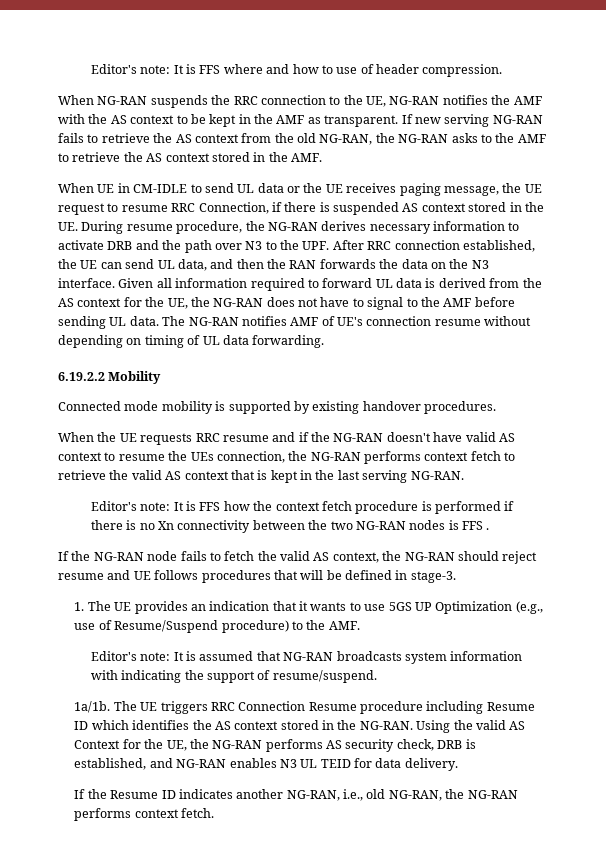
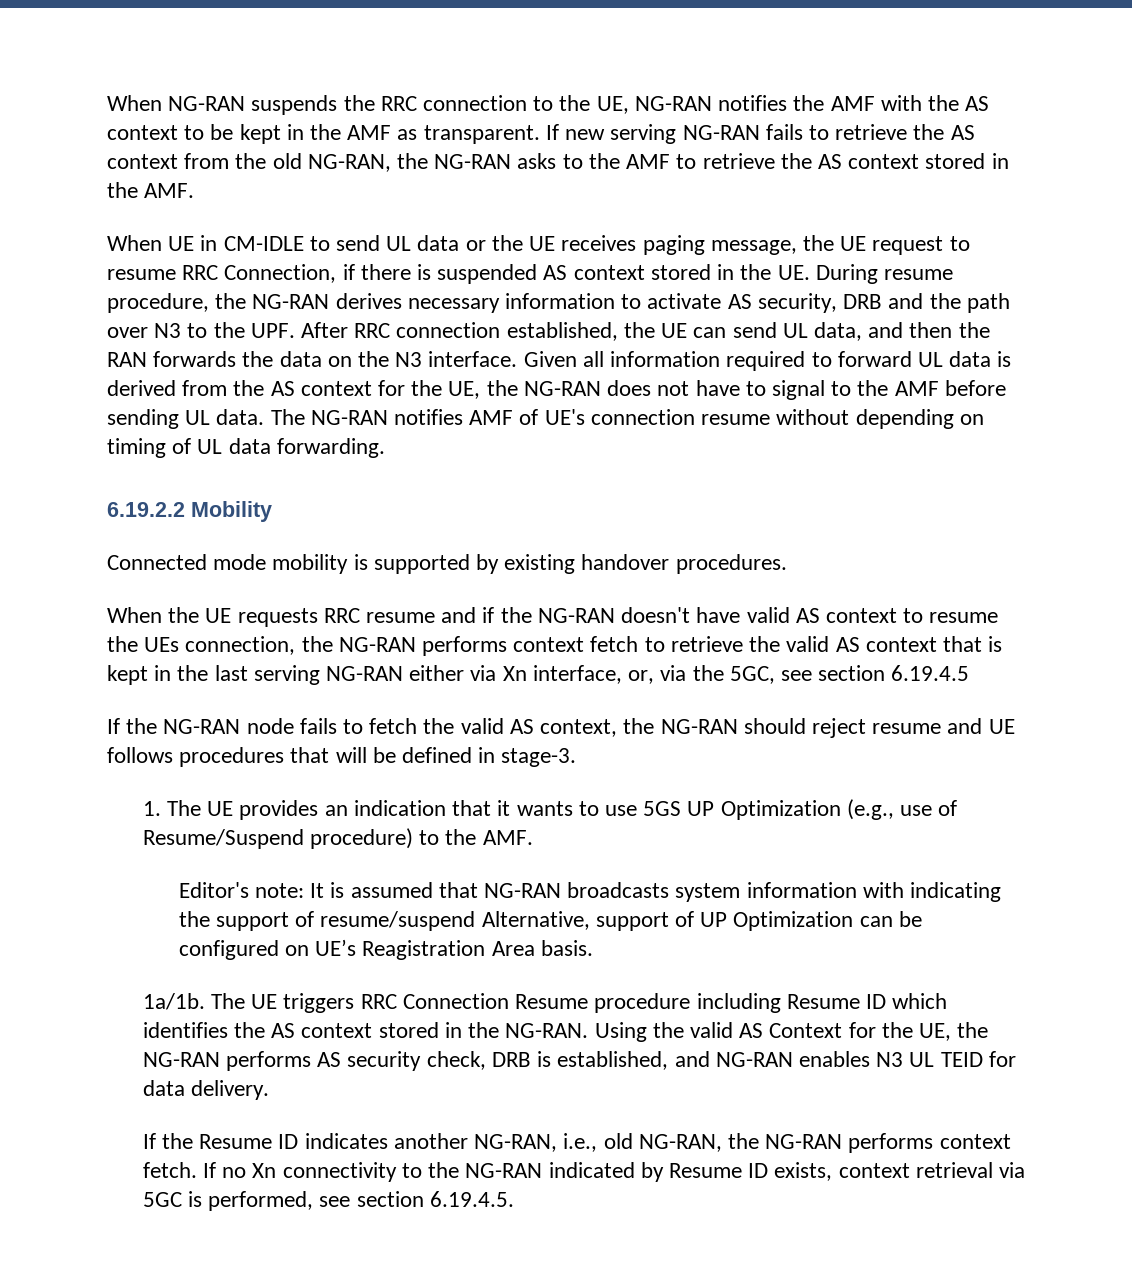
- Editor's note: It is FFS where and how to use of header compression.
- When UE in CM-IDLE to send UL data or the UE receives paging message, the UE request to resume RRC Connection, if there is suspended AS context stored in the UE. During resume procedure, the NG-RAN derives necessary information to activate DRB and the path over N3 to the UPF. After RRC connection established, the UE can send UL data, and then the RAN forwards the data on the N3 interface.
+ When UE in CM-IDLE to send UL data or the UE receives paging message, the UE request to resume RRC Connection, if there is suspended AS context stored in the UE. During resume procedure, the NG-RAN derives necessary information to activate AS security, DRB and the path over N3 to the UPF. After RRC connection established, the UE can send UL data, and then the RAN forwards the data on the N3 interface.
- When the UE requests RRC resume and if the NG-RAN doesn't have valid AS context to resume the UEs connection, the NG-RAN performs context fetch to retrieve the valid AS context that is kept in the last serving NG-RAN.
- Editor's note: It is FFS how the context fetch procedure is performed if there is no Xn connectivity between the two NG-RAN nodes is FFS .
+ When the UE requests RRC resume and if the NG-RAN doesn't have valid AS context to resume the UEs connection, the NG-RAN performs context fetch to retrieve the valid AS context that is kept in the last serving NG-RAN either via Xn interface, or, via the 5GC, see section 6.19.4.5
- Editor's note: It is assumed that NG-RAN broadcasts system information with indicating the support of resume/suspend.
+ Editor's note: It is assumed that NG-RAN broadcasts system information with indicating the support of resume/suspend Alternative, support of UP Optimization can be configured on UE’s Reagistration Area basis.
+ If no Xn connectivity to the NG-RAN indicated by Resume ID exists, context retrieval via 5GC is performed, see section 6.19.4.5.

